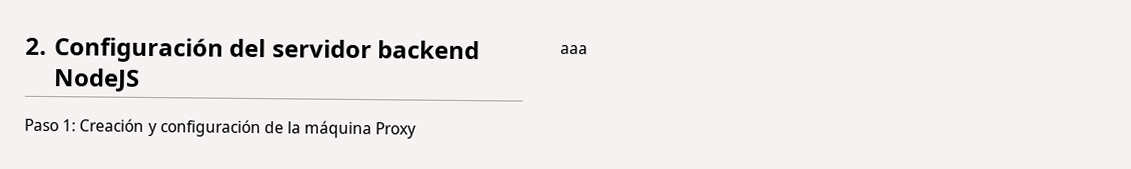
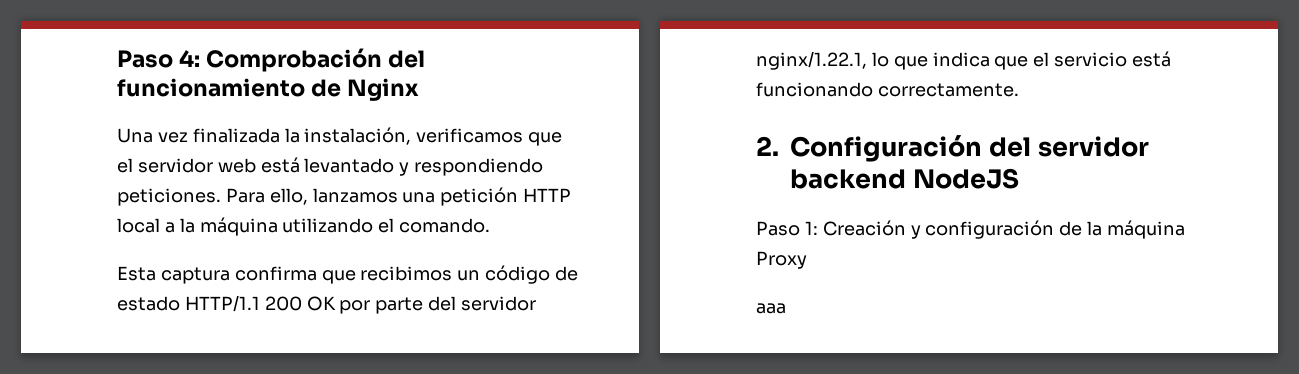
+ Paso 4: Comprobación del funcionamiento de Nginx
+ Una vez finalizada la instalación, verificamos que el servidor web está levantado y respondiendo peticiones. Para ello, lanzamos una petición HTTP local a la máquina utilizando el comando.
+ Esta captura confirma que recibimos un código de estado HTTP/1.1 200 OK por parte del servidor nginx/1.22.1, lo que indica que el servicio está funcionando correctamente.

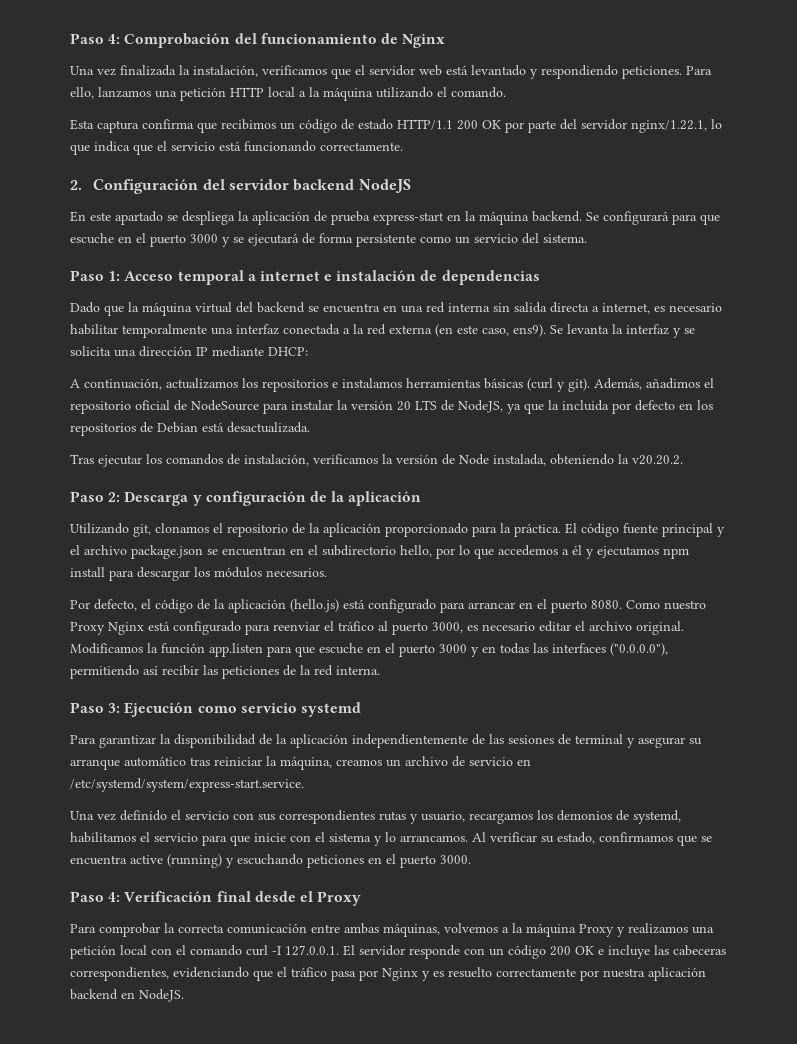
- Paso 1: Creación y configuración de la máquina Proxy
- aaa
+ En este apartado se despliega la aplicación de prueba express-start en la máquina backend. Se configurará para que escuche en el puerto 3000 y se ejecutará de forma persistente como un servicio del sistema.
+ Paso 1: Acceso temporal a internet e instalación de dependencias
+ Dado que la máquina virtual del backend se encuentra en una red interna sin salida directa a internet, es necesario habilitar temporalmente una interfaz conectada a la red externa (en este caso, ens9). Se levanta la interfaz y se solicita una dirección IP mediante DHCP:
+ A continuación, actualizamos los repositorios e instalamos herramientas básicas (curl y git). Además, añadimos el repositorio oficial de NodeSource para instalar la versión 20 LTS de NodeJS, ya que la incluida por defecto en los repositorios de Debian está desactualizada.
+ Tras ejecutar los comandos de instalación, verificamos la versión de Node instalada, obteniendo la v20.20.2.
+ Paso 2: Descarga y configuración de la aplicación
+ Utilizando git, clonamos el repositorio de la aplicación proporcionado para la práctica. El código fuente principal y el archivo package.json se encuentran en el subdirectorio hello, por lo que accedemos a él y ejecutamos npm install para descargar los módulos necesarios.
+ Por defecto, el código de la aplicación (hello.js) está configurado para arrancar en el puerto 8080. Como nuestro Proxy Nginx está configurado para reenviar el tráfico al puerto 3000, es necesario editar el archivo original. Modificamos la función app.listen para que escuche en el puerto 3000 y en todas las interfaces ("0.0.0.0"), permitiendo así recibir las peticiones de la red interna.
+ Paso 3: Ejecución como servicio systemd
+ Para garantizar la disponibilidad de la aplicación independientemente de las sesiones de terminal y asegurar su arranque automático tras reiniciar la máquina, creamos un archivo de servicio en /etc/systemd/system/express-start.service.
+ Una vez definido el servicio con sus correspondientes rutas y usuario, recargamos los demonios de systemd, habilitamos el servicio para que inicie con el sistema y lo arrancamos. Al verificar su estado, confirmamos que se encuentra active (running) y escuchando peticiones en el puerto 3000.
+ Paso 4: Verificación final desde el Proxy
+ Para comprobar la correcta comunicación entre ambas máquinas, volvemos a la máquina Proxy y realizamos una petición local con el comando curl -I 127.0.0.1. El servidor responde con un código 200 OK e incluye las cabeceras correspondientes, evidenciando que el tráfico pasa por Nginx y es resuelto correctamente por nuestra aplicación backend en NodeJS.

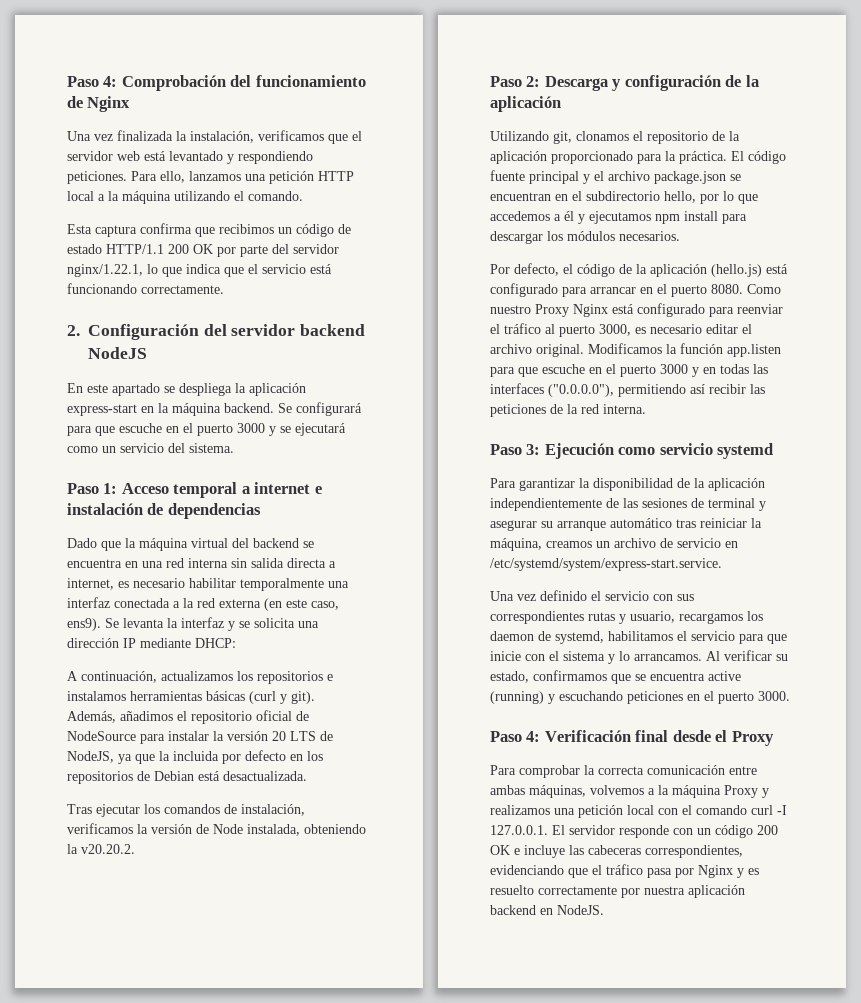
- En este apartado se despliega la aplicación de prueba express-start en la máquina backend.
+ En este apartado se despliega la aplicación express-start en la máquina backend.
- Se configurará para que escuche en el puerto 3000 y se ejecutará de forma persistente como un servicio del sistema.
+ Se configurará para que escuche en el puerto 3000 y se ejecutará como un servicio del sistema.
- Una vez definido el servicio con sus correspondientes rutas y usuario, recargamos los demonios de systemd, habilitamos el servicio para que inicie con el sistema y lo arrancamos.
+ Una vez definido el servicio con sus correspondientes rutas y usuario, recargamos los daemon de systemd, habilitamos el servicio para que inicie con el sistema y lo arrancamos.

